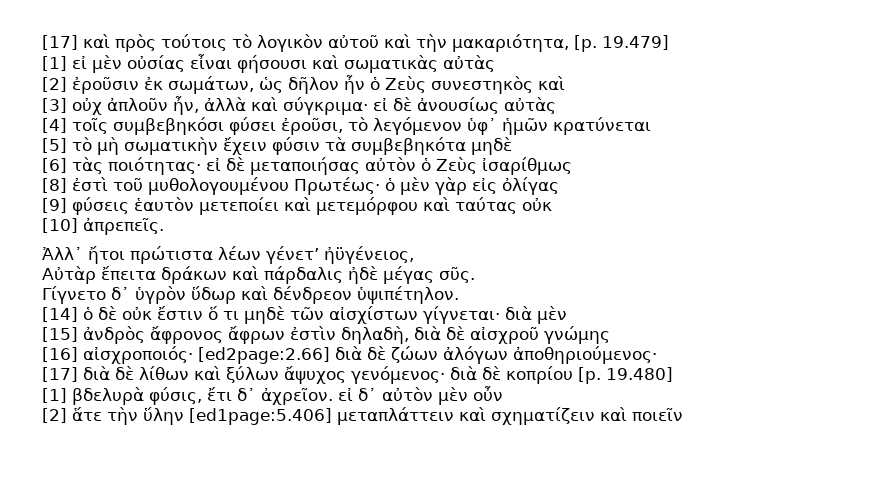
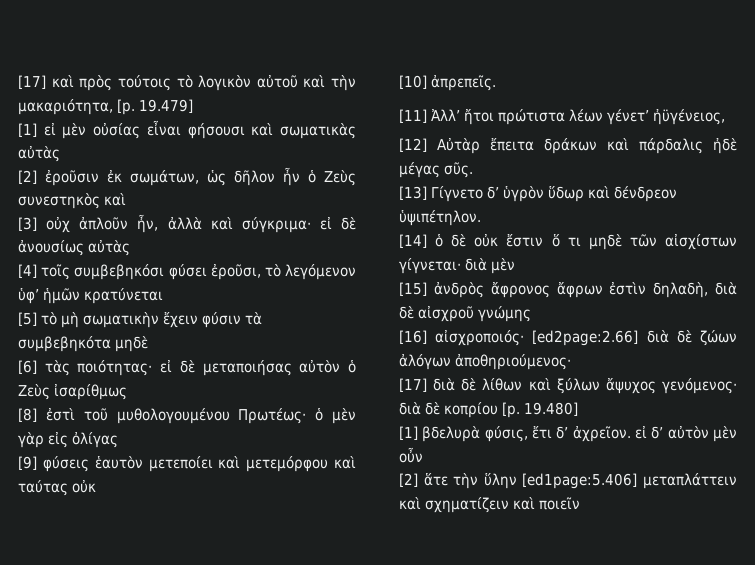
- [4] τοῖς συμβεβηκόσι φύσει ἐροῦσι, τὸ λεγόμενον ὑφ᾽ ἡμῶν κρατύνεται
+ [4] τοῖς συμβεβηκόσι φύσει ἐροῦσι, τὸ λεγόμενον ὑφ’ ἡμῶν κρατύνεται
- Ἀλλ᾽ ἤτοι πρώτιστα λέων γένετ’ ἠϋγένειος,
+ [11] Ἀλλ’ ἤτοι πρώτιστα λέων γένετ’ ἠϋγένειος,
- Αὐτὰρ ἔπειτα δράκων καὶ πάρδαλις ἠδὲ μέγας σῦς.
+ [12] Αὐτὰρ ἔπειτα δράκων καὶ πάρδαλις ἠδὲ μέγας σῦς.
- Γίγνετο δ᾽ ὑγρὸν ὕδωρ καὶ δένδρεον ὑψιπέτηλον.
+ [13] Γίγνετο δ’ ὑγρὸν ὕδωρ καὶ δένδρεον ὑψιπέτηλον.
- [1] βδελυρὰ φύσις, ἔτι δ᾽ ἀχρεῖον. εἰ δ᾽ αὐτὸν μὲν οὖν
+ [1] βδελυρὰ φύσις, ἔτι δ’ ἀχρεῖον. εἰ δ’ αὐτὸν μὲν οὖν

